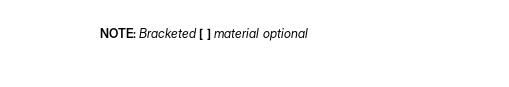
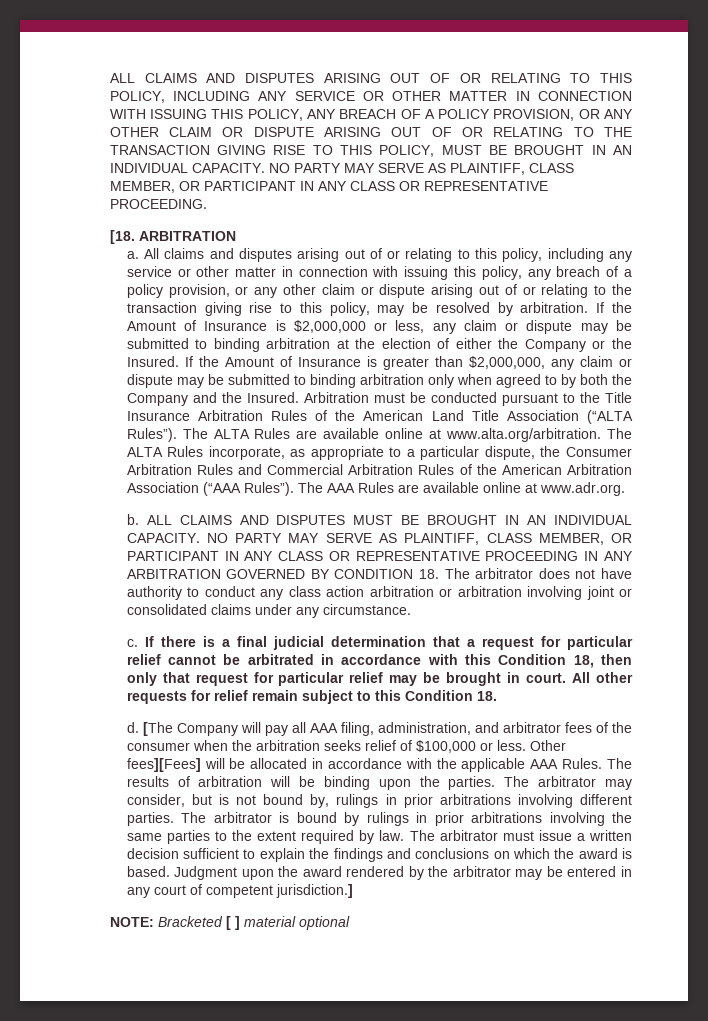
+ ALL CLAIMS AND DISPUTES ARISING OUT OF OR RELATING TO THIS POLICY, INCLUDING ANY SERVICE OR OTHER MATTER IN CONNECTION WITH ISSUING THIS POLICY, ANY BREACH OF A POLICY PROVISION, OR ANY OTHER CLAIM OR DISPUTE ARISING OUT OF OR RELATING TO THE TRANSACTION GIVING RISE TO THIS POLICY, MUST BE BROUGHT IN AN INDIVIDUAL CAPACITY. NO PARTY MAY SERVE AS PLAINTIFF, CLASS MEMBER, OR PARTICIPANT IN ANY CLASS OR REPRESENTATIVE PROCEEDING.
+ [18. ARBITRATION
+ a. All claims and disputes arising out of or relating to this policy, including any service or other matter in connection with issuing this policy, any breach of a policy provision, or any other claim or dispute arising out of or relating to the transaction giving rise to this policy, may be resolved by arbitration. If the Amount of Insurance is $2,000,000 or less, any claim or dispute may be submitted to binding arbitration at the election of either the Company or the Insured. If the Amount of Insurance is greater than $2,000,000, any claim or dispute may be submitted to binding arbitration only when agreed to by both the Company and the Insured. Arbitration must be conducted pursuant to the Title Insurance Arbitration Rules of the American Land Title Association (“ALTA Rules”). The ALTA Rules are available online at www.alta.org/arbitration. The ALTA Rules incorporate, as appropriate to a particular dispute, the Consumer Arbitration Rules and Commercial Arbitration Rules of the American Arbitration Association (“AAA Rules”). The AAA Rules are available online at www.adr.org.
+ b. ALL CLAIMS AND DISPUTES MUST BE BROUGHT IN AN INDIVIDUAL CAPACITY. NO PARTY MAY SERVE AS PLAINTIFF, CLASS MEMBER, OR PARTICIPANT IN ANY CLASS OR REPRESENTATIVE PROCEEDING IN ANY ARBITRATION GOVERNED BY CONDITION 18. The arbitrator does not have authority to conduct any class action arbitration or arbitration involving joint or consolidated claims under any circumstance.
+ c. If there is a final judicial determination that a request for particular relief cannot be arbitrated in accordance with this Condition 18, then only that request for particular relief may be brought in court. All other requests for relief remain subject to this Condition 18.
+ d. [The Company will pay all AAA filing, administration, and arbitrator fees of the consumer when the arbitration seeks relief of $100,000 or less. Other fees][Fees] will be allocated in accordance with the applicable AAA Rules. The results of arbitration will be binding upon the parties. The arbitrator may consider, but is not bound by, rulings in prior arbitrations involving different parties. The arbitrator is bound by rulings in prior arbitrations involving the same parties to the extent required by law. The arbitrator must issue a written decision sufficient to explain the findings and conclusions on which the award is based. Judgment upon the award rendered by the arbitrator may be entered in any court of competent jurisdiction.]

